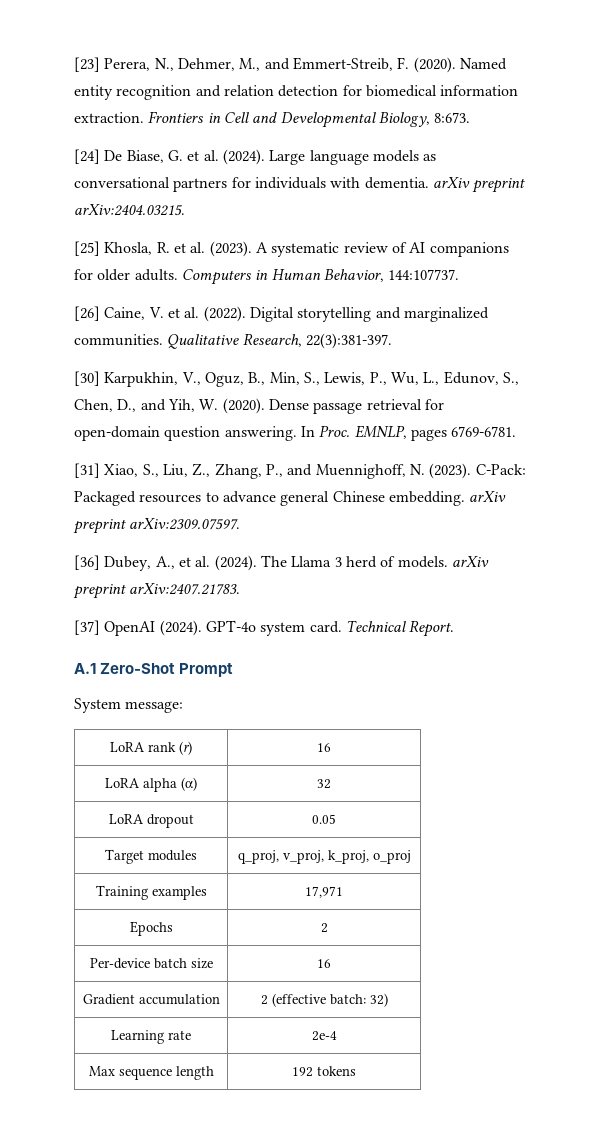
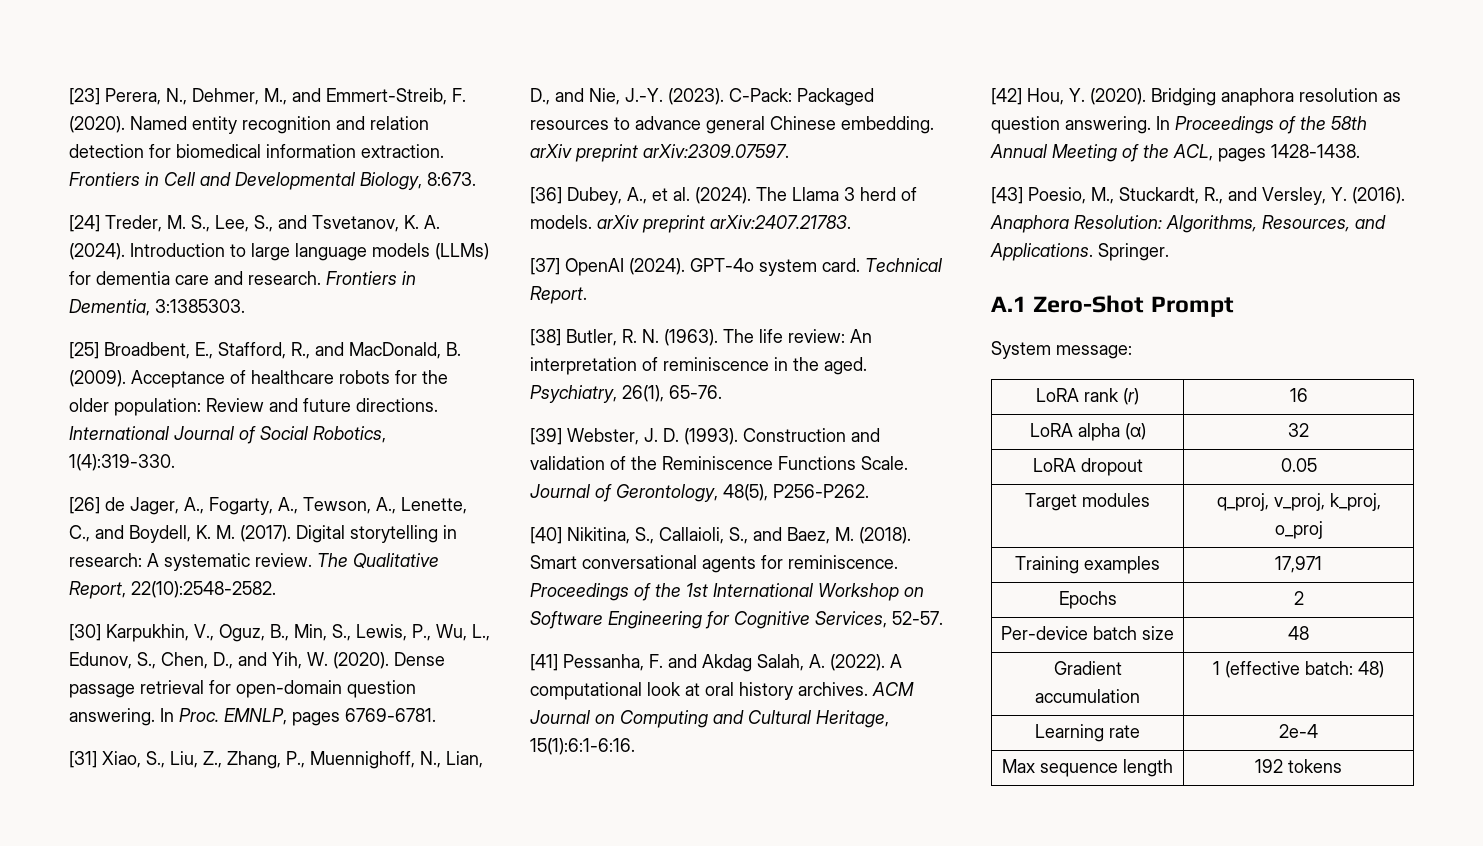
- [24] De Biase, G. et al. (2024). Large language models as conversational partners for individuals with dementia. arXiv preprint arXiv:2404.03215.
- [25] Khosla, R. et al. (2023). A systematic review of AI companions for older adults. Computers in Human Behavior, 144:107737.
- [26] Caine, V. et al. (2022). Digital storytelling and marginalized communities. Qualitative Research, 22(3):381-397.
+ [24] Treder, M. S., Lee, S., and Tsvetanov, K. A. (2024). Introduction to large language models (LLMs) for dementia care and research. Frontiers in Dementia, 3:1385303.
+ [25] Broadbent, E., Stafford, R., and MacDonald, B. (2009). Acceptance of healthcare robots for the older population: Review and future directions. International Journal of Social Robotics, 1(4):319-330.
+ [26] de Jager, A., Fogarty, A., Tewson, A., Lenette, C., and Boydell, K. M. (2017). Digital storytelling in research: A systematic review. The Qualitative Report, 22(10):2548-2582.
- [31] Xiao, S., Liu, Z., Zhang, P., and Muennighoff, N. (2023).
+ [31] Xiao, S., Liu, Z., Zhang, P., Muennighoff, N., Lian, D., and Nie, J.-Y. (2023).
+ [38] Butler, R. N. (1963). The life review: An interpretation of reminiscence in the aged. Psychiatry, 26(1), 65-76.
+ [39] Webster, J. D. (1993). Construction and validation of the Reminiscence Functions Scale. Journal of Gerontology, 48(5), P256-P262.
+ [40] Nikitina, S., Callaioli, S., and Baez, M. (2018). Smart conversational agents for reminiscence. Proceedings of the 1st International Workshop on Software Engineering for Cognitive Services, 52-57.
+ [41] Pessanha, F. and Akdag Salah, A. (2022). A computational look at oral history archives. ACM Journal on Computing and Cultural Heritage, 15(1):6:1-6:16.
+ [42] Hou, Y. (2020). Bridging anaphora resolution as question answering. In Proceedings of the 58th Annual Meeting of the ACL, pages 1428-1438.
+ [43] Poesio, M., Stuckardt, R., and Versley, Y. (2016). Anaphora Resolution: Algorithms, Resources, and Applications. Springer.
- Per-device batch size | 16
+ Per-device batch size | 48
- Gradient accumulation | 2 (effective batch: 32)
+ Gradient accumulation | 1 (effective batch: 48)

